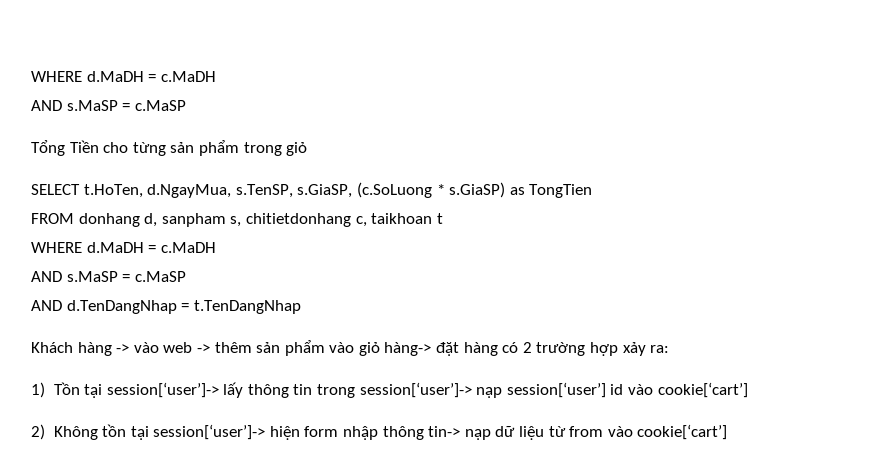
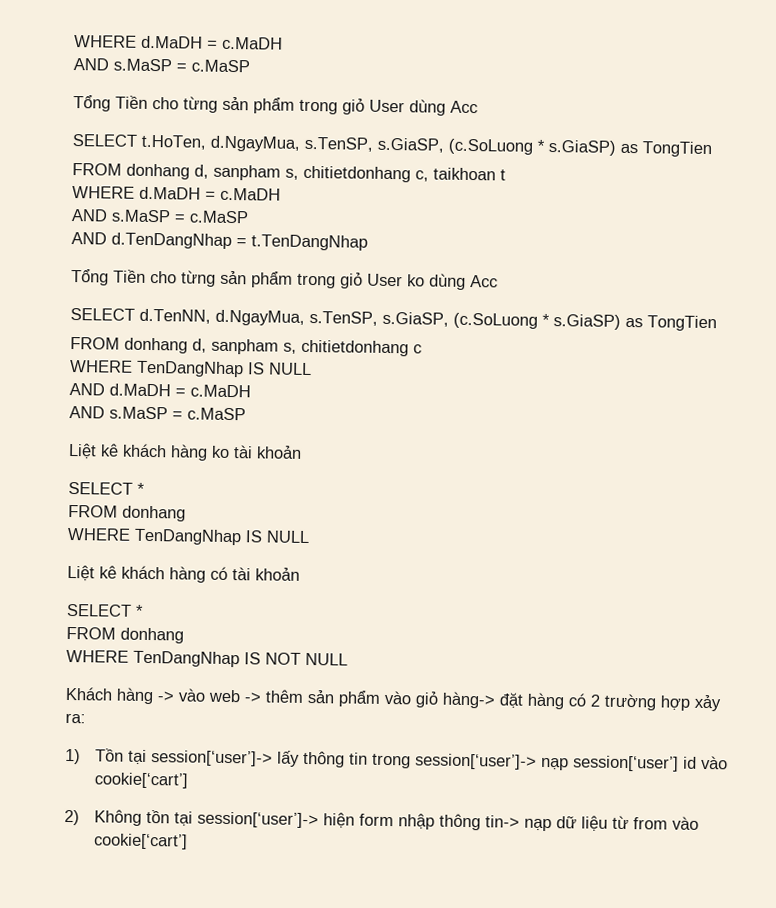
- Tổng Tiền cho từng sản phẩm trong giỏ
+ Tổng Tiền cho từng sản phẩm trong giỏ User dùng Acc
+ Tổng Tiền cho từng sản phẩm trong giỏ User ko dùng Acc
+ SELECT d.TenNN, d.NgayMua, s.TenSP, s.GiaSP, (c.SoLuong * s.GiaSP) as TongTien
+ FROM donhang d, sanpham s, chitietdonhang c
+ WHERE TenDangNhap IS NULL
+ AND d.MaDH = c.MaDH
+ AND s.MaSP = c.MaSP
+ Liệt kê khách hàng ko tài khoản
+ SELECT *
+ FROM donhang
+ WHERE TenDangNhap IS NULL
+ Liệt kê khách hàng có tài khoản
+ SELECT *
+ FROM donhang
+ WHERE TenDangNhap IS NOT NULL

